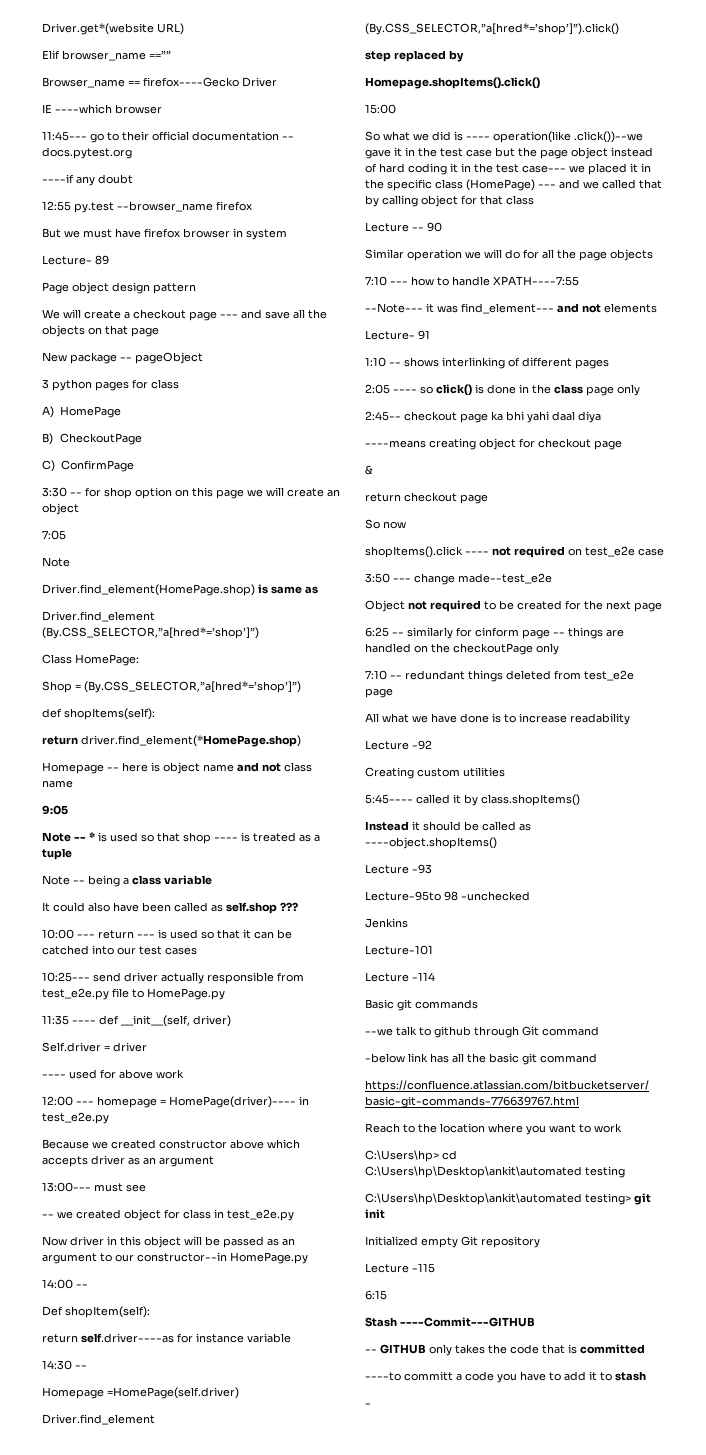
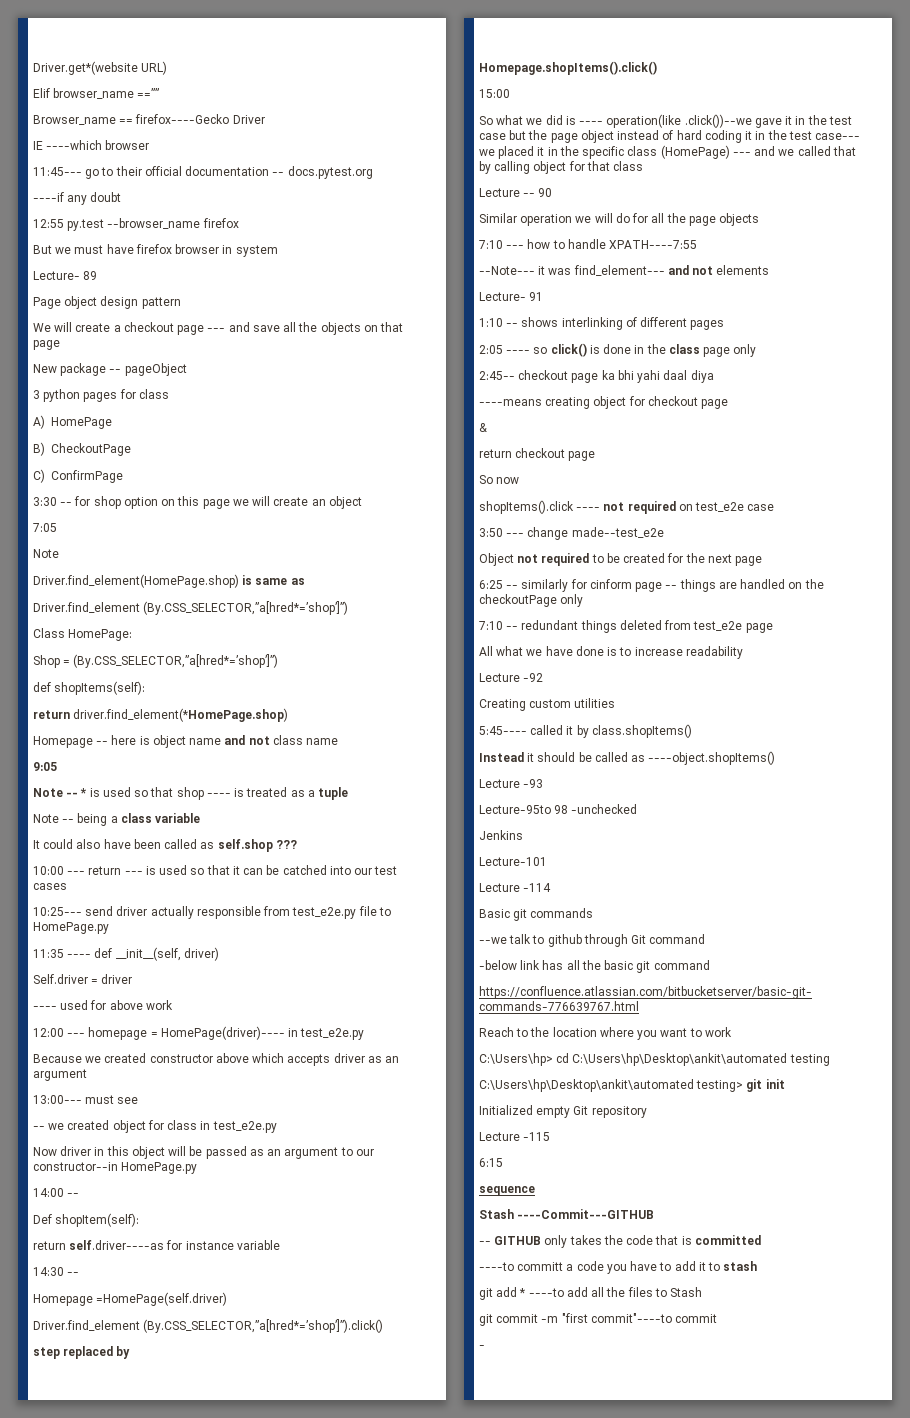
+ sequence
+ git add * ----to add all the files to Stash
+ git commit -m "first commit"----to commit

